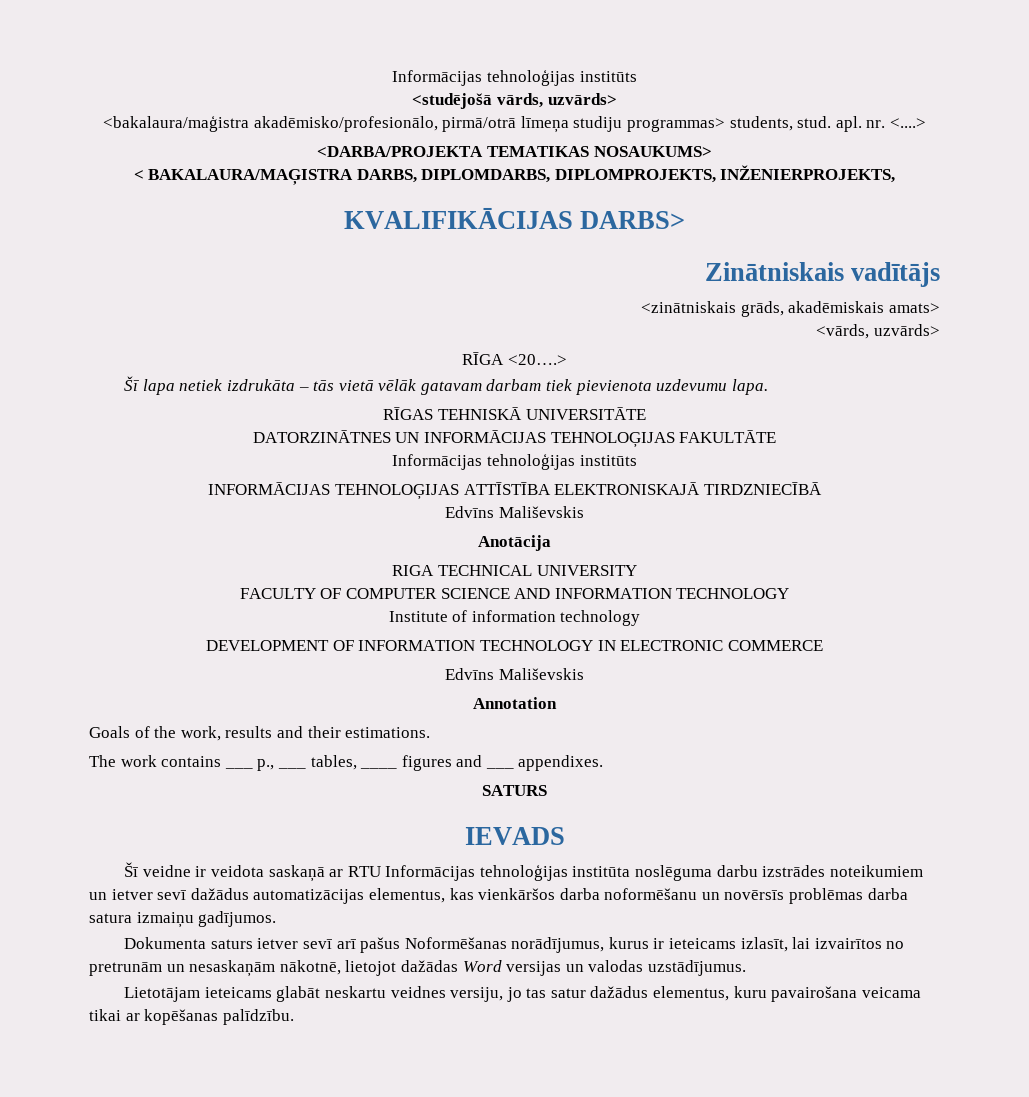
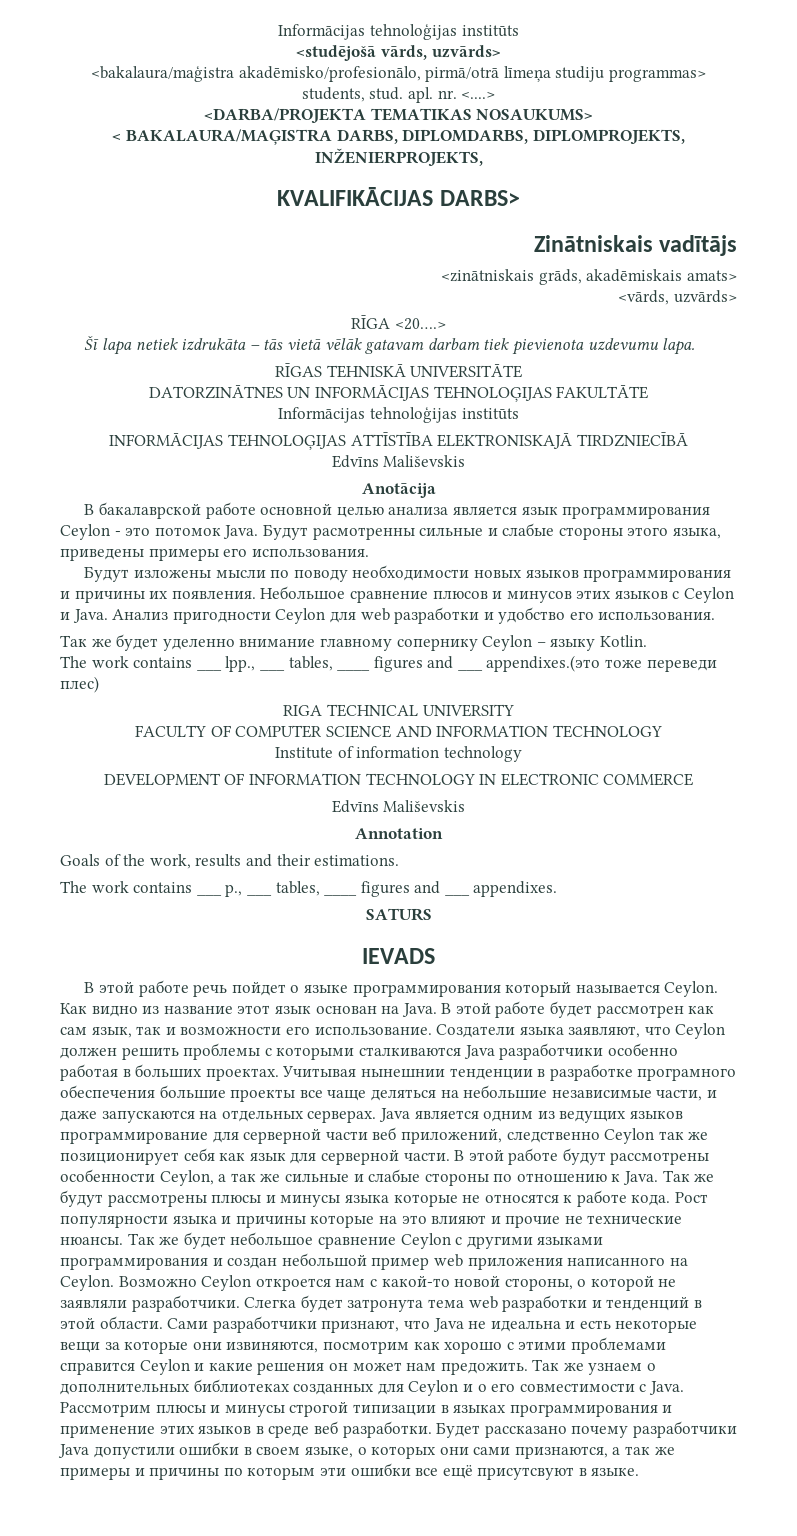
+ В бакалаврской работе основной целью анализа является язык программирования Ceylon - это потомок Java. Будут расмотренны сильные и слабые стороны этого языка, приведены примеры его использования.
+ Будут изложены мысли по поводу необходимости новых языков программирования и причины их появления. Небольшое сравнение плюсов и минусов этих языков с Ceylon и Java. Анализ пригодности Ceylon для web разработки и удобство его использования.
+ Так же будет уделенно внимание главному сопернику Ceylon – языку Kotlin.
+ The work contains ___ lpp., ___ tables, ____ figures and ___ appendixes.(это тоже переведи плес)
- Šī veidne ir veidota saskaņā ar RTU Informācijas tehnoloģijas institūta noslēguma darbu izstrādes noteikumiem un ietver sevī dažādus automatizācijas elementus, kas vienkāršos darba noformēšanu un novērsīs problēmas darba satura izmaiņu gadījumos.
- Dokumenta saturs ietver sevī arī pašus Noformēšanas norādījumus, kurus ir ieteicams izlasīt, lai izvairītos no pretrunām un nesaskaņām nākotnē, lietojot dažādas Word versijas un valodas uzstādījumus.
- Lietotājam ieteicams glabāt neskartu veidnes versiju, jo tas satur dažādus elementus, kuru pavairošana veicama tikai ar kopēšanas palīdzību.
+ В этой работе речь пойдет о языке программирования который называется Ceylon. Как видно из название этот язык основан на Java. В этой работе будет рассмотрен как сам язык, так и возможности его использование. Создатели языка заявляют, что Ceylon должен решить проблемы с которыми сталкиваются Java разработчики особенно работая в больших проектах. Учитывая нынешнии тенденции в разработке програмного обеспечения большие проекты все чаще деляться на небольшие независимые части, и даже запускаются на отдельных серверах. Java является одним из ведущих языков программирование для серверной части веб приложений, следственно Ceylon так же позиционирует себя как язык для серверной части. В этой работе будут рассмотрены особенности Ceylon, а так же сильные и слабые стороны по отношению к Java. Так же будут рассмотрены плюсы и минусы языка которые не относятся к работе кода. Рост популярности языка и причины которые на это влияют и прочие не технические нюансы. Так же будет небольшое сравнение Ceylon с другими языками программирования и создан небольшой пример web приложения написанного на Ceylon. Возможно Ceylon откроется нам с какой-то новой стороны, о которой не заявляли разработчики. Слегка будет затронута тема web разработки и тенденций в этой области. Сами разработчики признают, что Java не идеальна и есть некоторые вещи за которые они извиняются, посмотрим как хорошо с этими проблемами справится Ceylon и какие решения он может нам предожить. Так же узнаем о дополнительных библиотеках созданных для Ceylon и о его совместимости с Java. Рассмотрим плюсы и минусы строгой типизации в языках программирования и применение этих языков в среде веб разработки. Будет рассказано почему разработчики Java допустили ошибки в своем языке, о которых они сами признаются, а так же примеры и причины по которым эти ошибки все ещё присутсвуют в языке.

